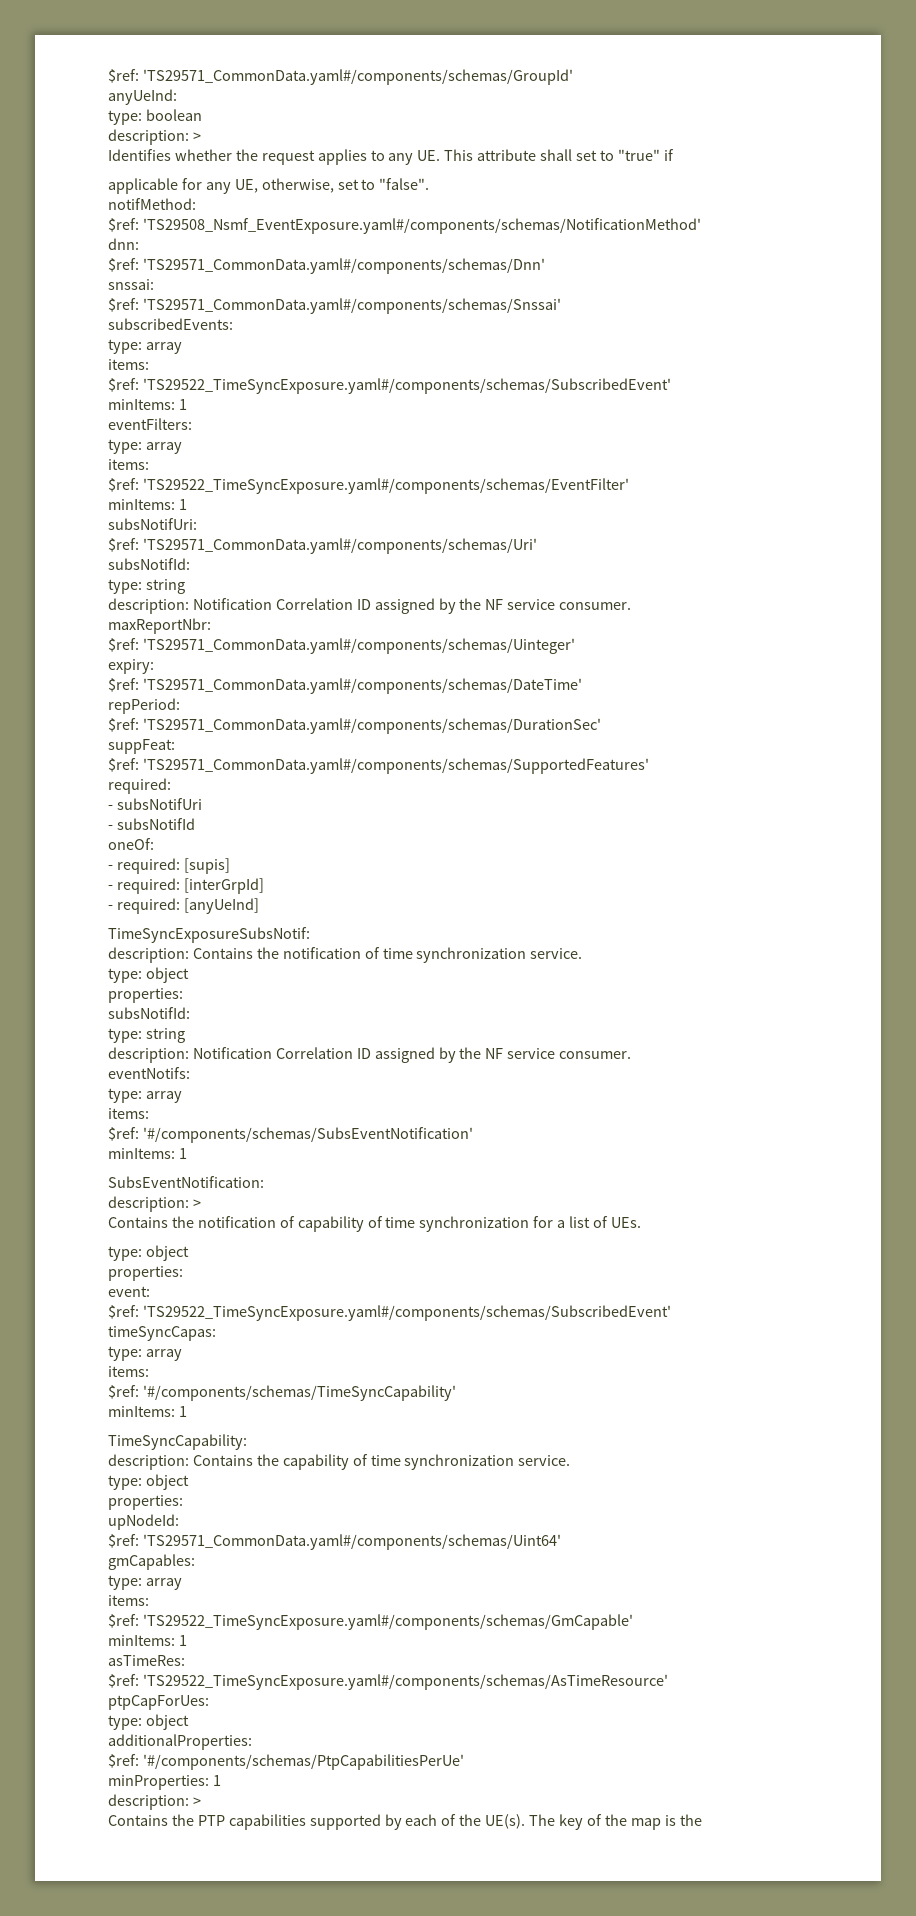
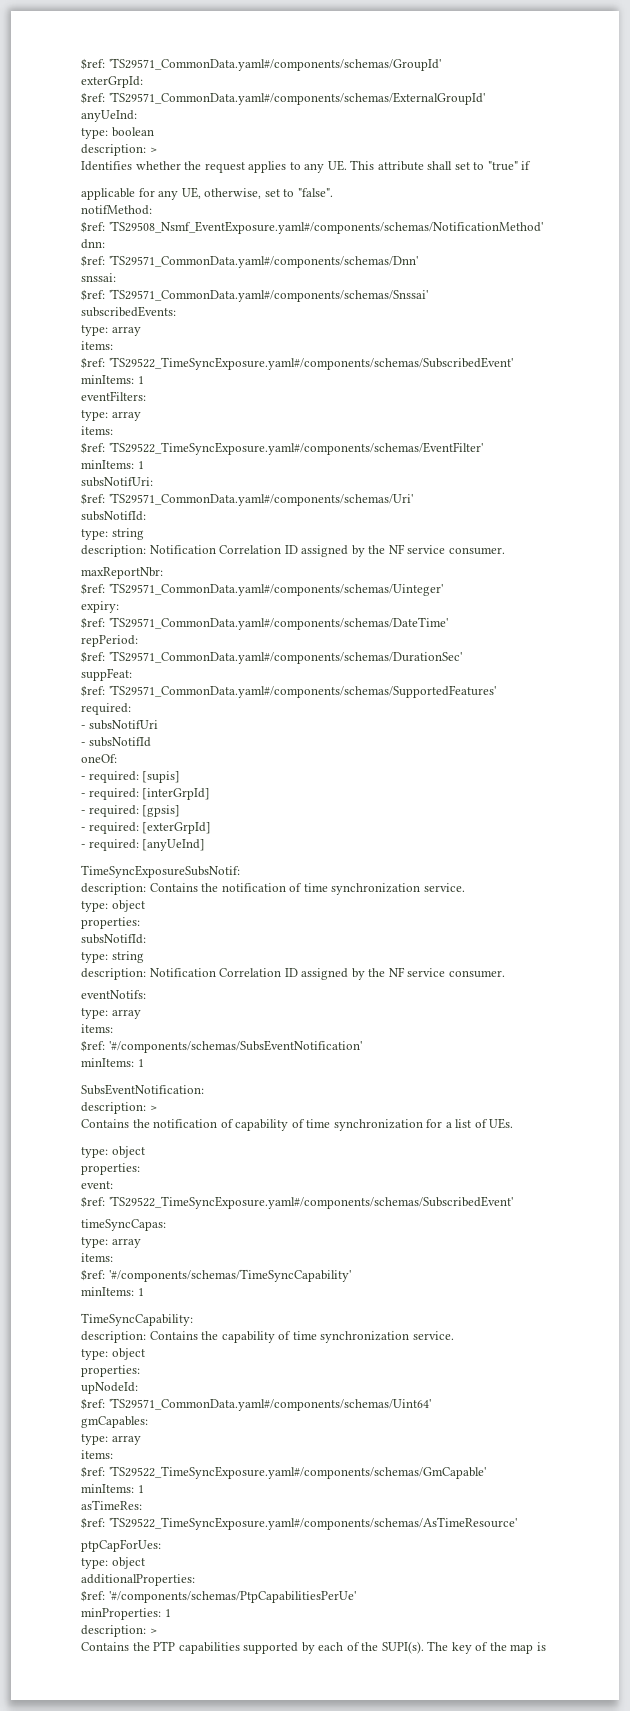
+ exterGrpId:
+ $ref: 'TS29571_CommonData.yaml#/components/schemas/ExternalGroupId'
+ - required: [gpsis]
+ - required: [exterGrpId]
- Contains the PTP capabilities supported by each of the UE(s).
+ Contains the PTP capabilities supported by each of the SUPI(s).
- The key of the map is the
+ The key of the map is

